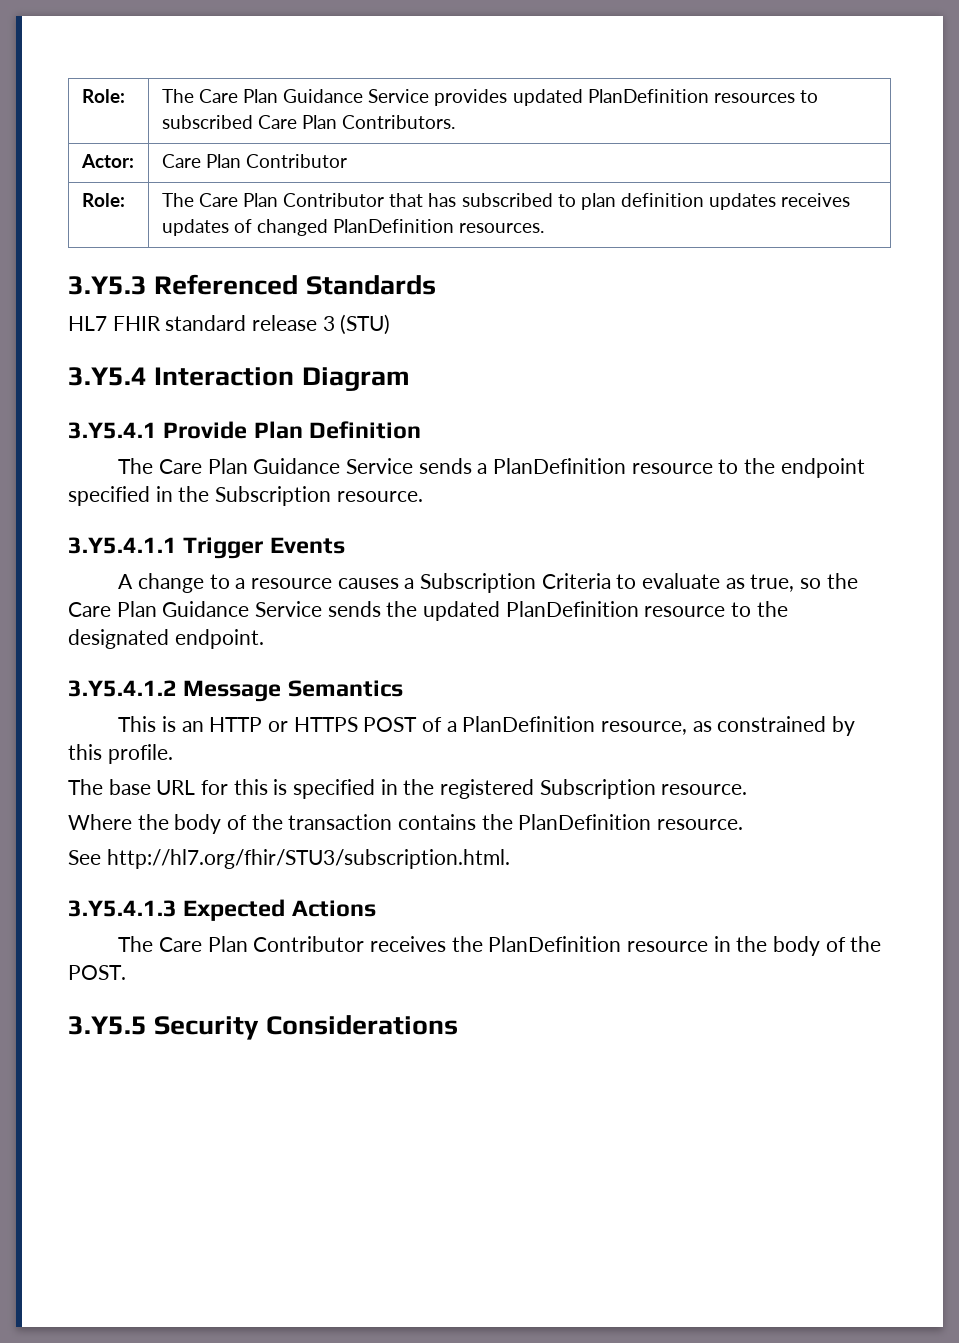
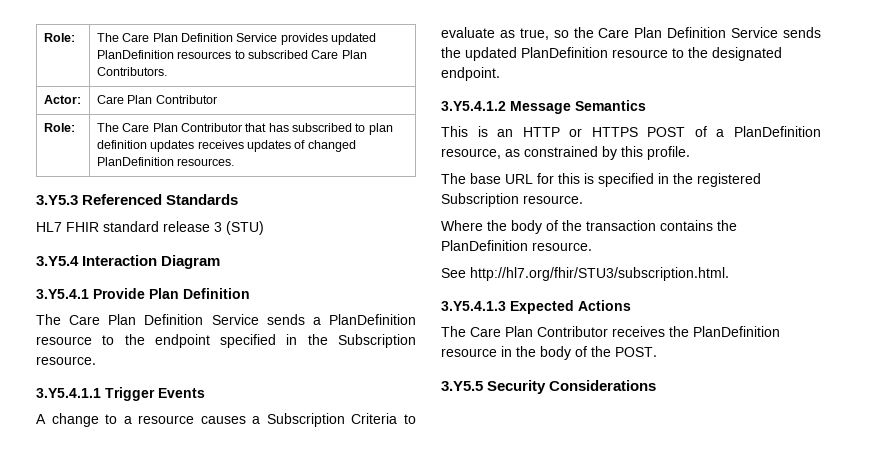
- Role: | The Care Plan Guidance Service provides updated PlanDefinition resources to subscribed Care Plan Contributors.
+ Role: | The Care Plan Definition Service provides updated PlanDefinition resources to subscribed Care Plan Contributors.
- The Care Plan Guidance Service sends a PlanDefinition resource to the endpoint specified in the Subscription resource.
+ The Care Plan Definition Service sends a PlanDefinition resource to the endpoint specified in the Subscription resource.
- A change to a resource causes a Subscription Criteria to evaluate as true, so the Care Plan Guidance Service sends the updated PlanDefinition resource to the designated endpoint.
+ A change to a resource causes a Subscription Criteria to evaluate as true, so the Care Plan Definition Service sends the updated PlanDefinition resource to the designated endpoint.

